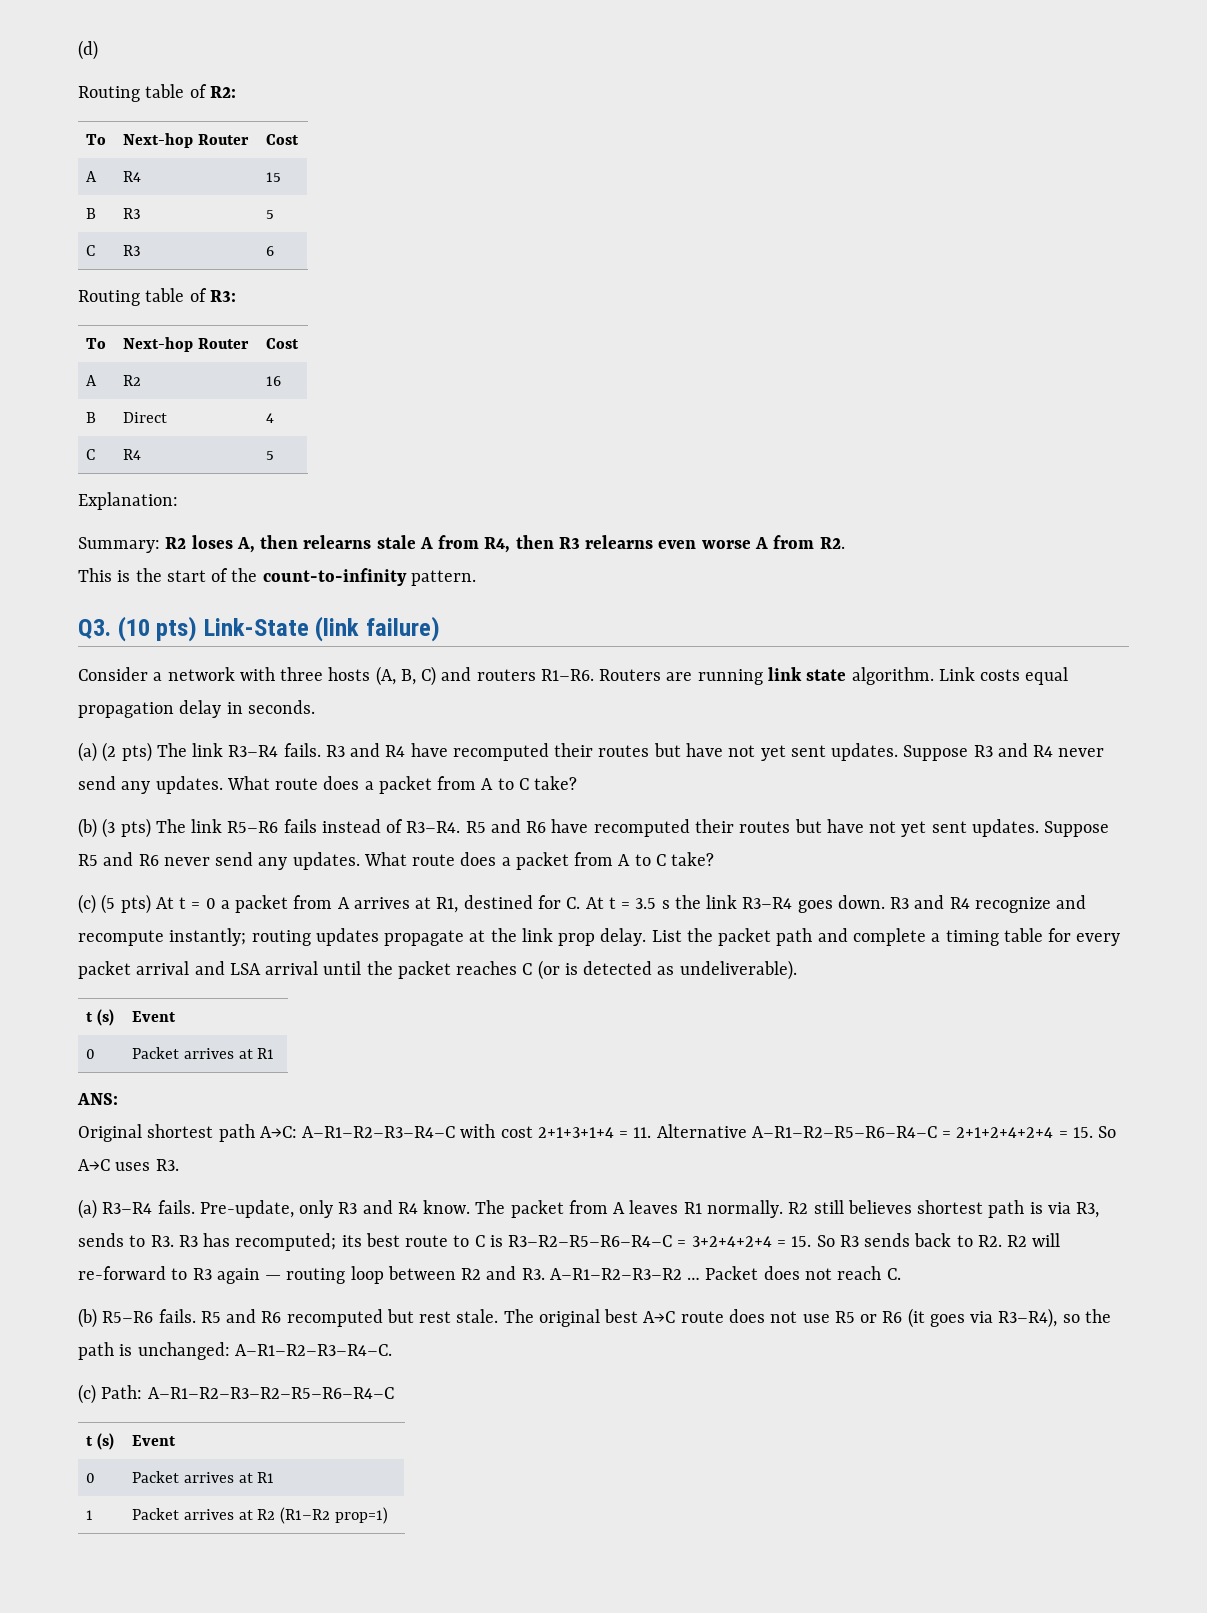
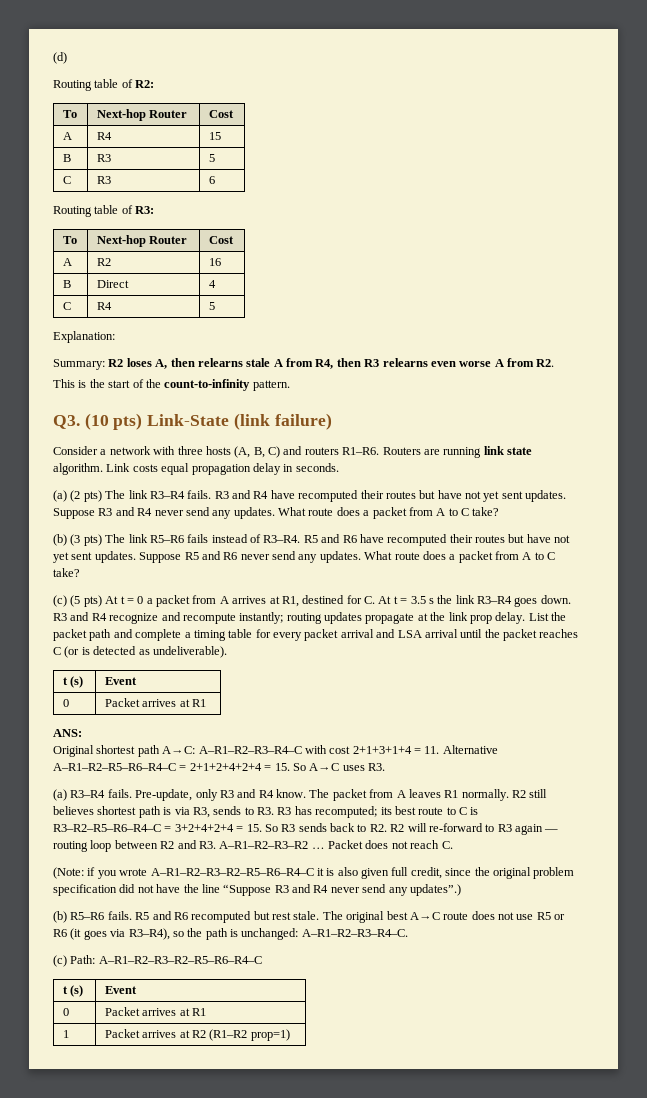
+ (Note: if you wrote A–R1–R2–R3–R2–R5–R6–R4–C it is also given full credit, since the original problem specification did not have the line “Suppose R3 and R4 never send any updates”.)

